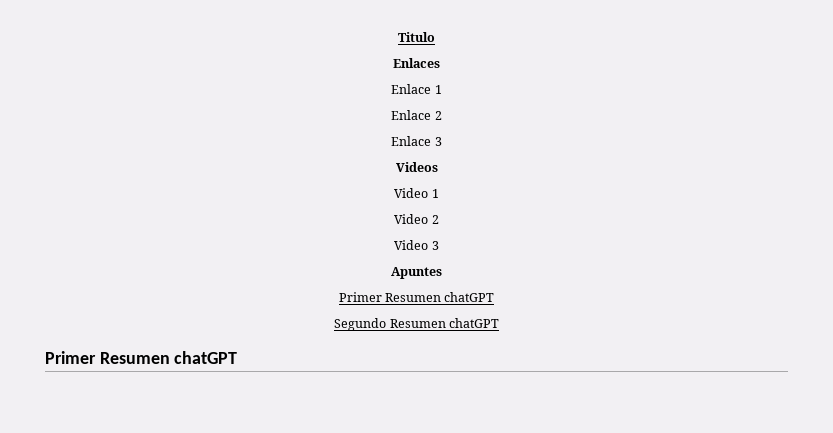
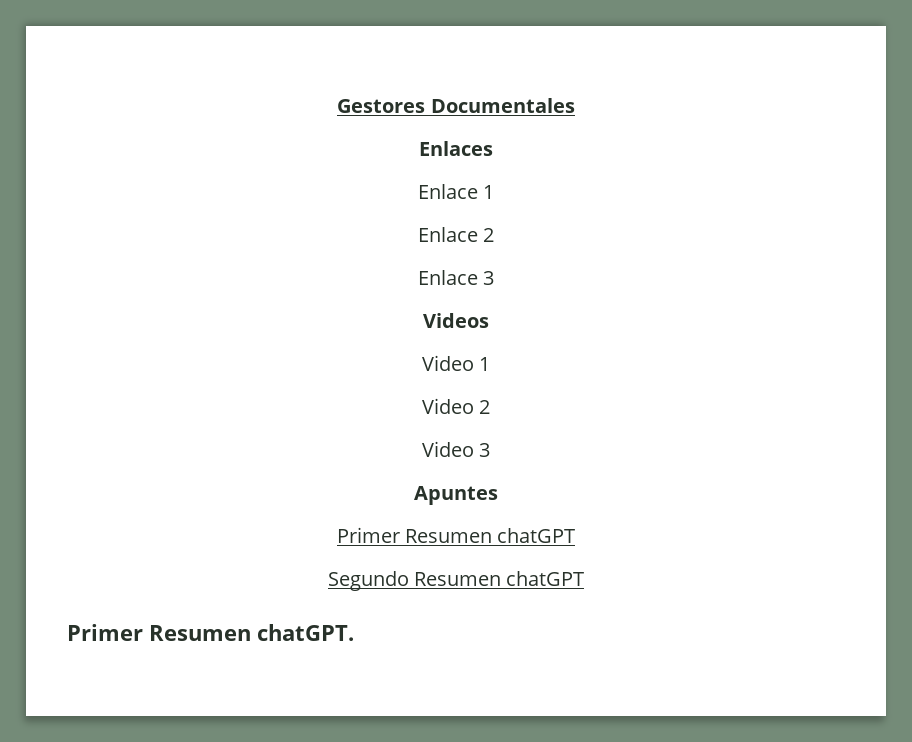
- Titulo
+ Gestores Documentales
  Segundo Resumen chatGPT
- Primer Resumen chatGPT
+ Primer Resumen chatGPT.

